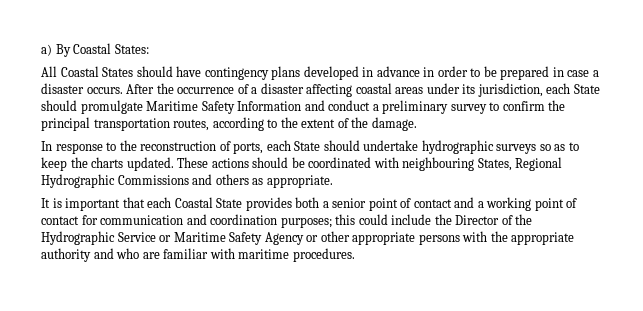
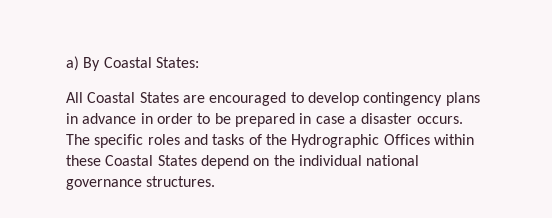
- All Coastal States should have contingency plans developed in advance in order to be prepared in case a disaster occurs.
+ All Coastal States are encouraged to develop contingency plans in advance in order to be prepared in case a disaster occurs.
- After the occurrence of a disaster affecting coastal areas under its jurisdiction, each State should promulgate Maritime Safety Information and conduct a preliminary survey to confirm the principal transportation routes, according to the extent of the damage.
- In response to the reconstruction of ports, each State should undertake hydrographic surveys so as to keep the charts updated. These actions should be coordinated with neighbouring States, Regional Hydrographic Commissions and others as appropriate.
- It is important that each Coastal State provides both a senior point of contact and a working point of contact for communication and coordination purposes; this could include the Director of the Hydrographic Service or Maritime Safety Agency or other appropriate persons with the appropriate authority and who are familiar with maritime procedures.
+ The specific roles and tasks of the Hydrographic Offices within these Coastal States depend on the individual national governance structures.

